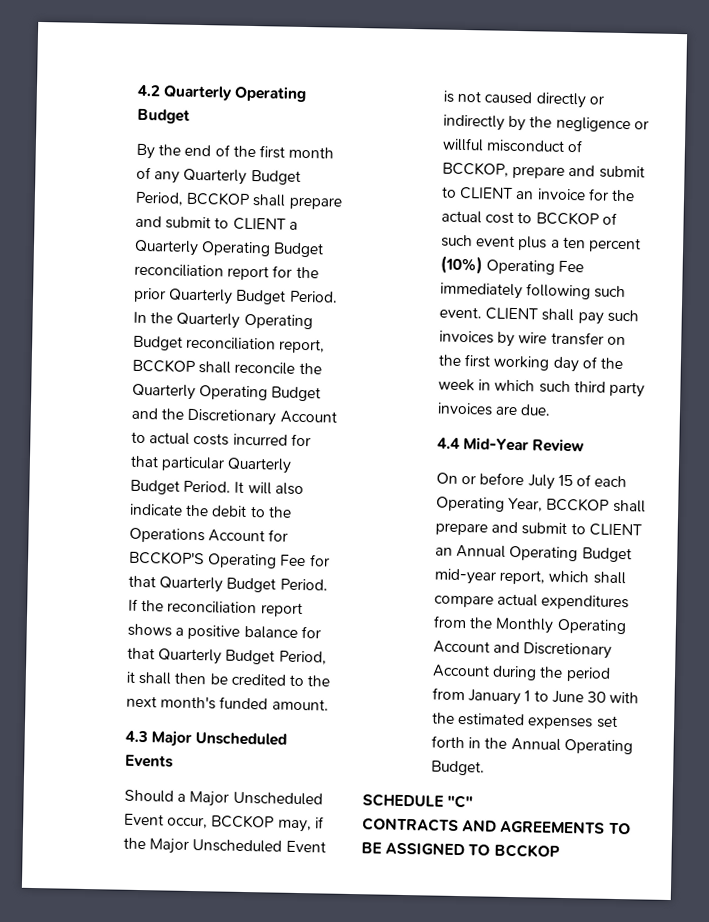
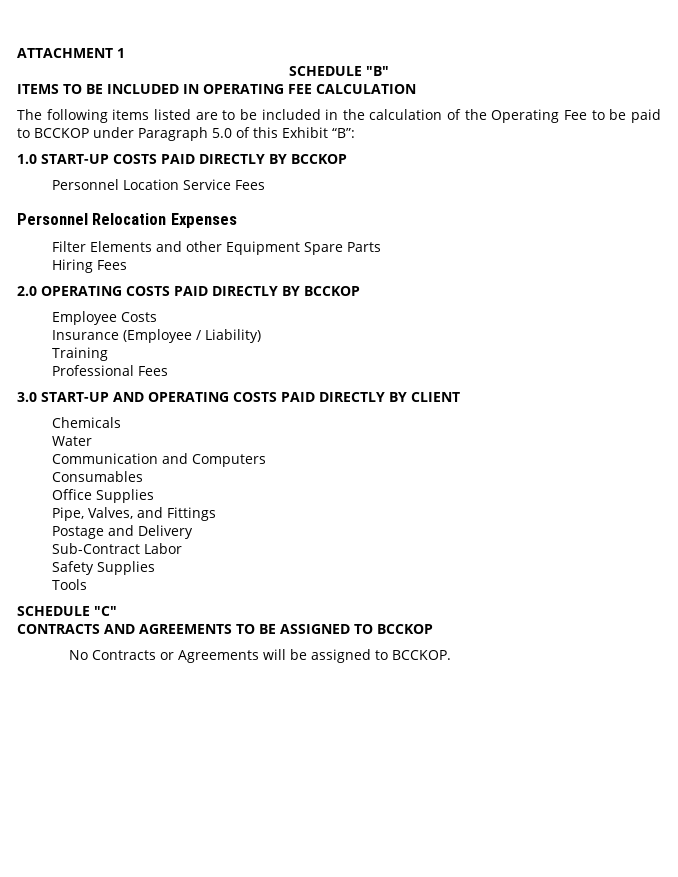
- 4.2 Quarterly Operating Budget
- By the end of the first month of any Quarterly Budget Period, BCCKOP shall prepare and submit to CLIENT a Quarterly Operating Budget reconciliation report for the prior Quarterly Budget Period. In the Quarterly Operating Budget reconciliation report, BCCKOP shall reconcile the Quarterly Operating Budget and the Discretionary Account to actual costs incurred for that particular Quarterly Budget Period. It will also indicate the debit to the Operations Account for BCCKOP'S Operating Fee for that Quarterly Budget Period. If the reconciliation report shows a positive balance for that Quarterly Budget Period, it shall then be credited to the next month's funded amount.
- 4.3 Major Unscheduled Events
- Should a Major Unscheduled Event occur, BCCKOP may, if the Major Unscheduled Event is not caused directly or indirectly by the negligence or willful misconduct of BCCKOP, prepare and submit to CLIENT an invoice for the actual cost to BCCKOP of such event plus a ten percent (10%) Operating Fee immediately following such event. CLIENT shall pay such invoices by wire transfer on the first working day of the week in which such third party invoices are due.
- 4.4 Mid-Year Review
- On or before July 15 of each Operating Year, BCCKOP shall prepare and submit to CLIENT an Annual Operating Budget mid-year report, which shall compare actual expenditures from the Monthly Operating Account and Discretionary Account during the period from January 1 to June 30 with the estimated expenses set forth in the Annual Operating Budget.
+ ATTACHMENT 1
+ SCHEDULE "B"
+ ITEMS TO BE INCLUDED IN OPERATING FEE CALCULATION
+ The following items listed are to be included in the calculation of the Operating Fee to be paid to BCCKOP under Paragraph 5.0 of this Exhibit “B”:
+ 1.0 START-UP COSTS PAID DIRECTLY BY BCCKOP
+ Personnel Location Service Fees
+ Personnel Relocation Expenses
+ Filter Elements and other Equipment Spare Parts
+ Hiring Fees
+ 2.0 OPERATING COSTS PAID DIRECTLY BY BCCKOP
+ Employee Costs
+ Insurance (Employee / Liability)
+ Training
+ Professional Fees
+ 3.0 START-UP AND OPERATING COSTS PAID DIRECTLY BY CLIENT
+ Chemicals
+ Water
+ Communication and Computers
+ Consumables
+ Office Supplies
+ Pipe, Valves, and Fittings
+ Postage and Delivery
+ Sub-Contract Labor
+ Safety Supplies
+ Tools
+ No Contracts or Agreements will be assigned to BCCKOP.

